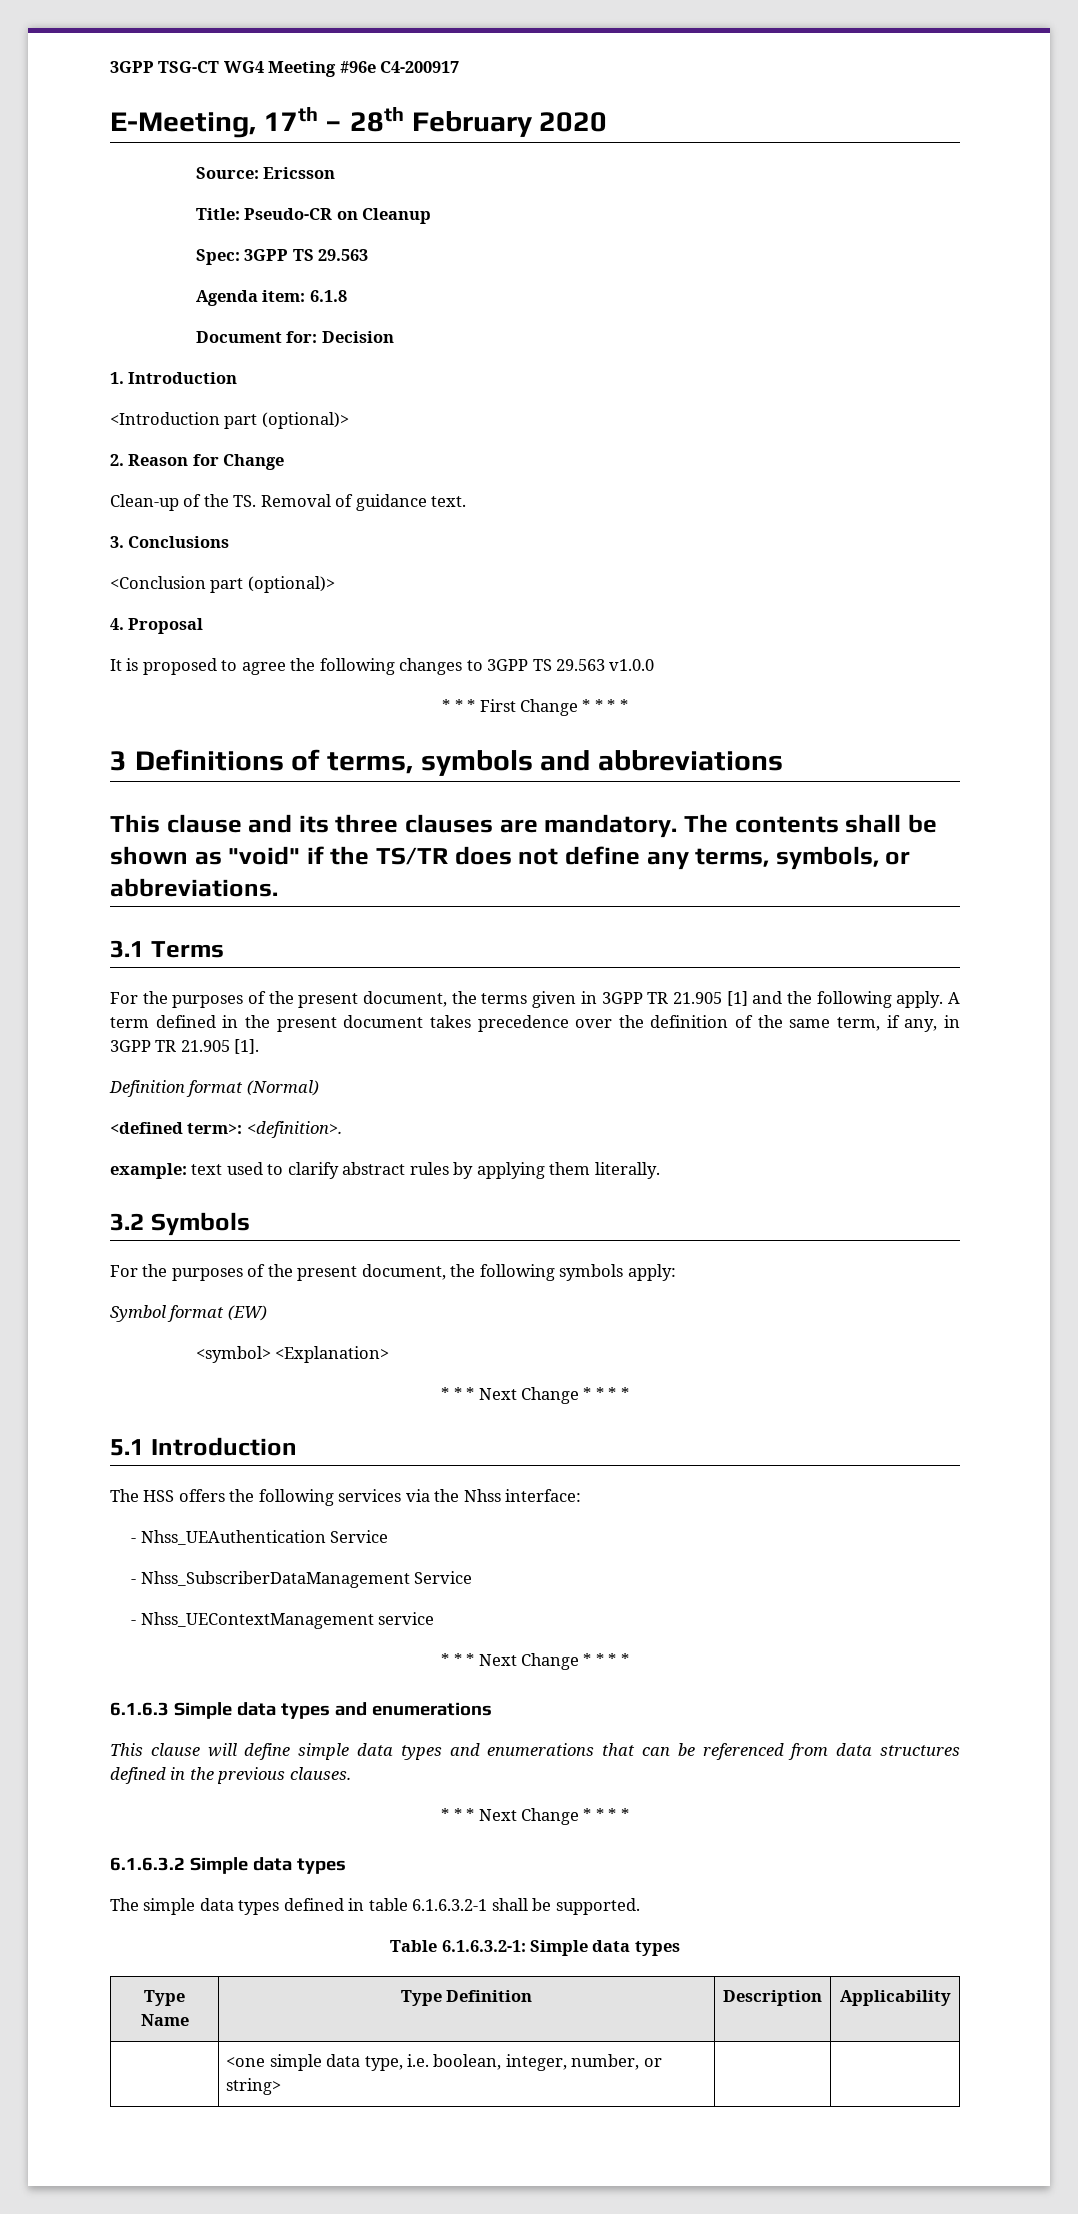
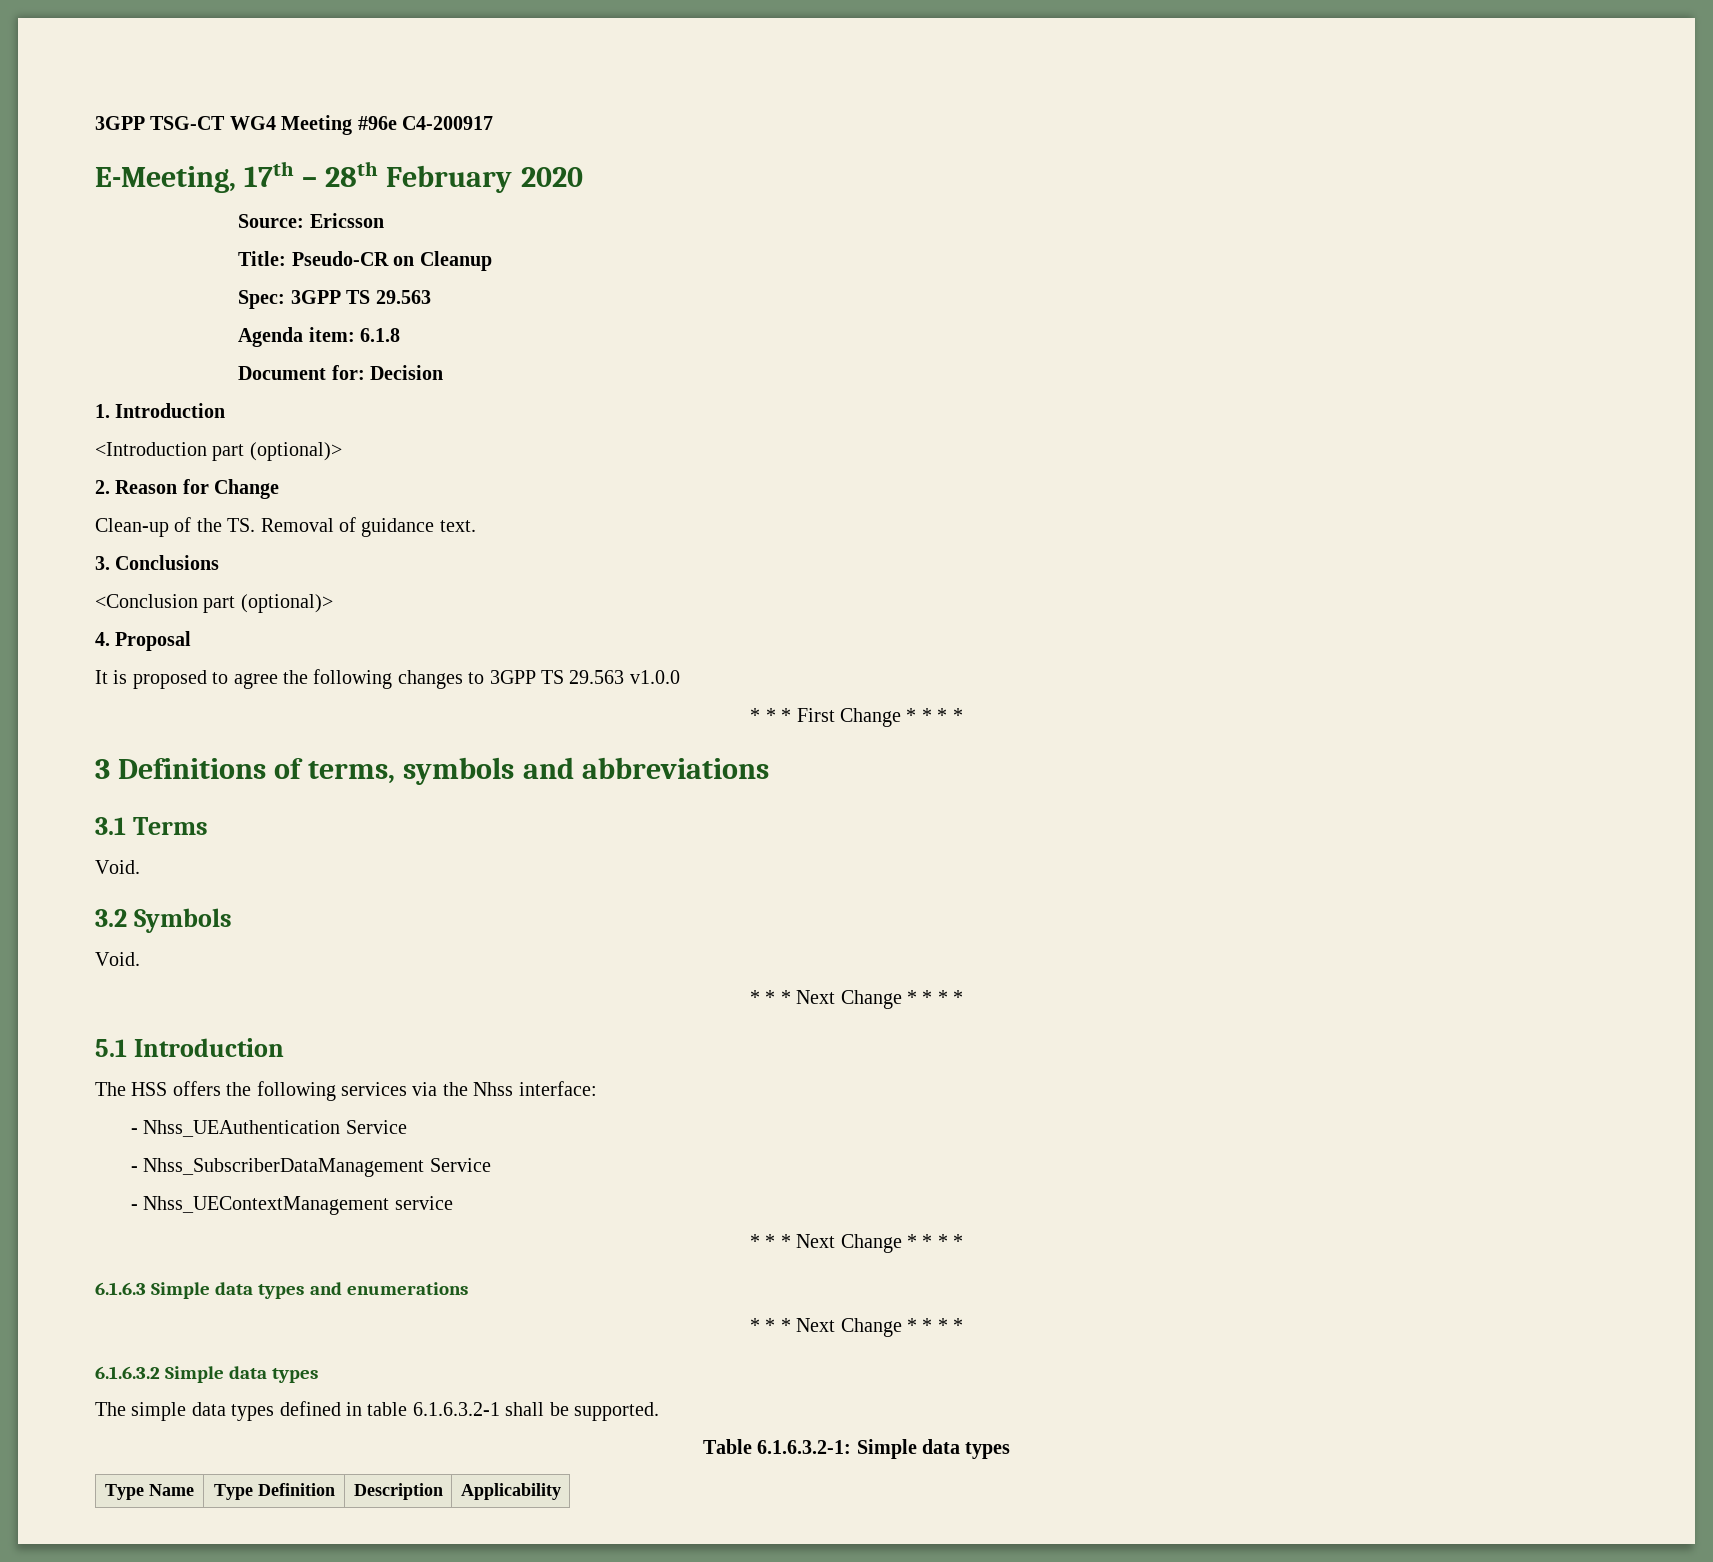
- This clause and its three clauses are mandatory. The contents shall be shown as "void" if the TS/TR does not define any terms, symbols, or abbreviations.
  3.1 Terms
- For the purposes of the present document, the terms given in 3GPP TR 21.905 [1] and the following apply. A term defined in the present document takes precedence over the definition of the same term, if any, in 3GPP TR 21.905 [1].
- Definition format (Normal)
- <defined term>: <definition>.
- example: text used to clarify abstract rules by applying them literally.
+ Void.
  3.2 Symbols
- For the purposes of the present document, the following symbols apply:
- Symbol format (EW)
- <symbol> <Explanation>
+ Void.
- This clause will define simple data types and enumerations that can be referenced from data structures defined in the previous clauses.
- | <one simple data type, i.e. boolean, integer, number, or string> | |

